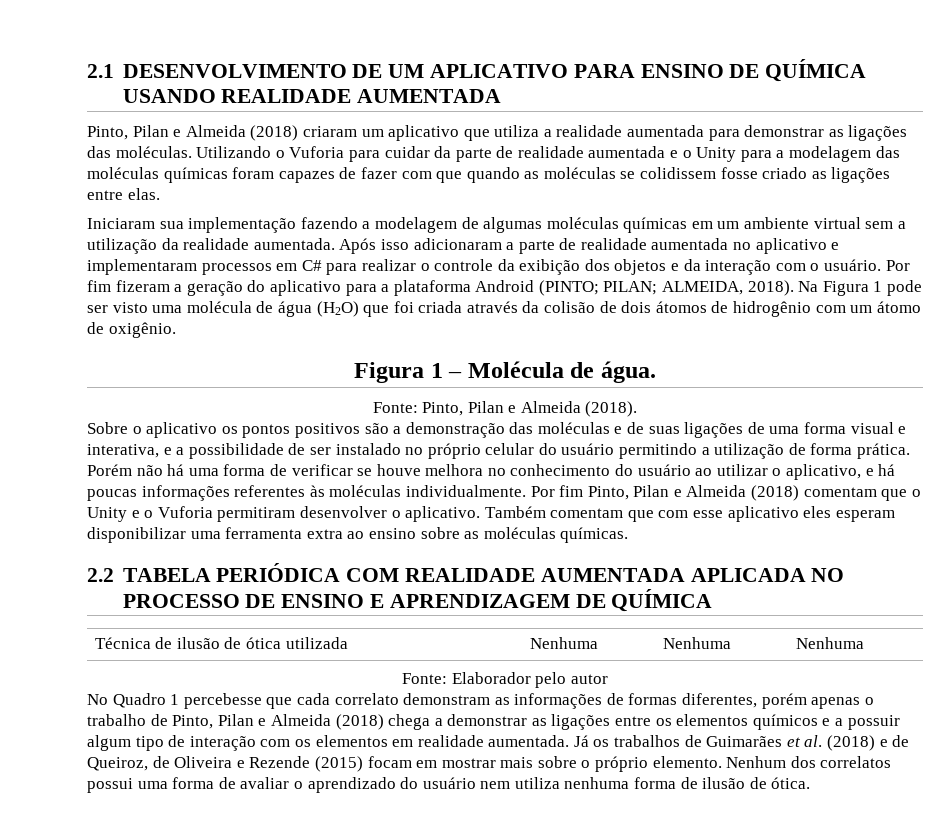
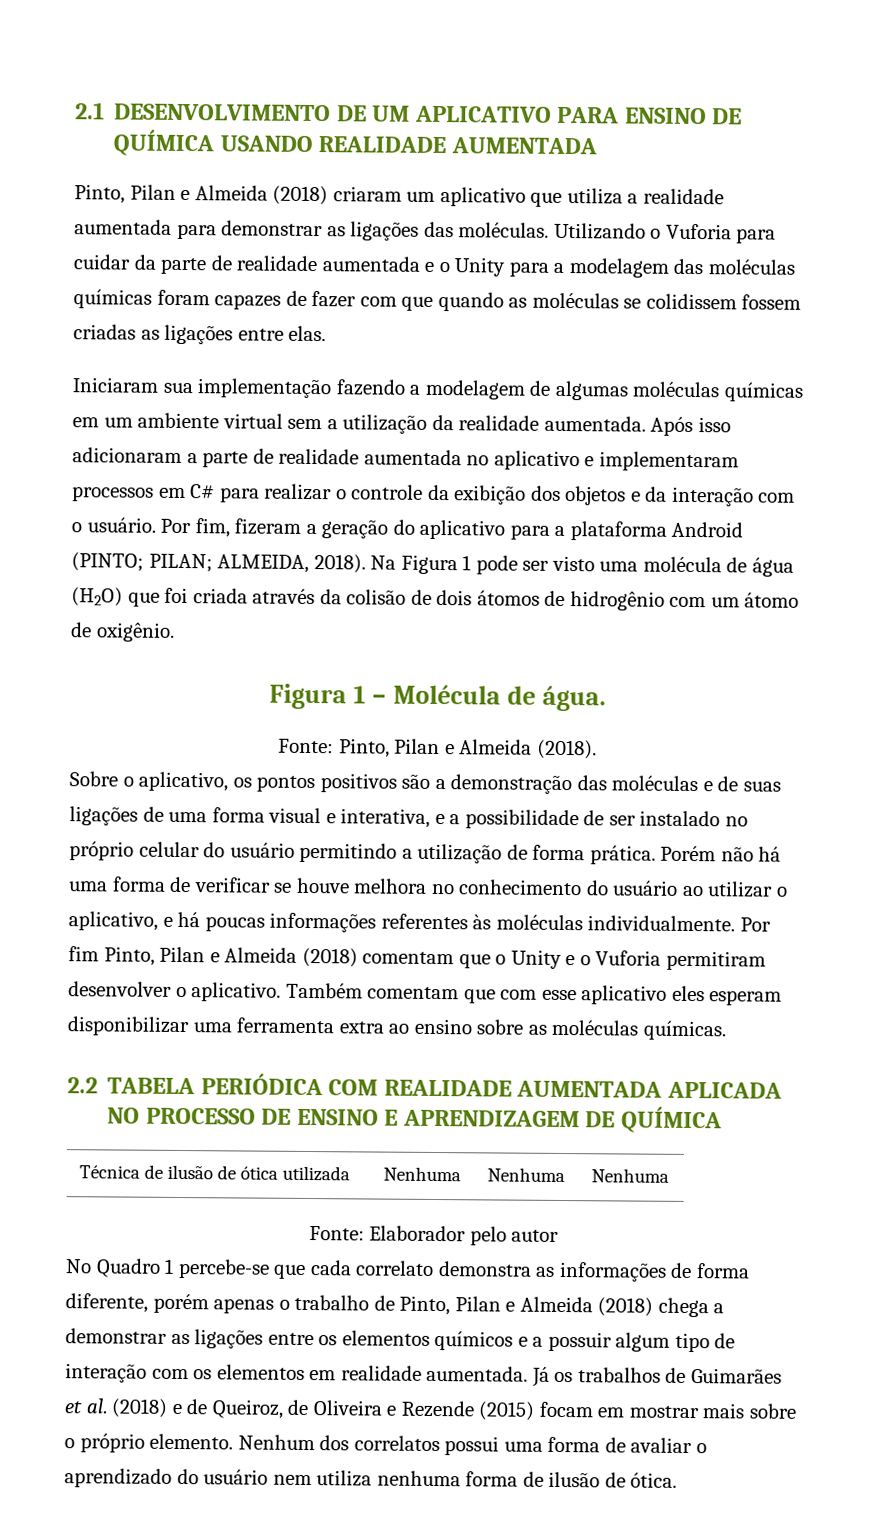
- Utilizando o Vuforia para cuidar da parte de realidade aumentada e o Unity para a modelagem das moléculas químicas foram capazes de fazer com que quando as moléculas se colidissem fosse criado as ligações entre elas.
+ Utilizando o Vuforia para cuidar da parte de realidade aumentada e o Unity para a modelagem das moléculas químicas foram capazes de fazer com que quando as moléculas se colidissem fossem criadas as ligações entre elas.
- Por fim fizeram a geração do aplicativo para a plataforma Android (PINTO; PILAN; ALMEIDA, 2018).
+ Por fim, fizeram a geração do aplicativo para a plataforma Android (PINTO; PILAN; ALMEIDA, 2018).
- Sobre o aplicativo os pontos positivos são a demonstração das moléculas e de suas ligações de uma forma visual e interativa, e a possibilidade de ser instalado no próprio celular do usuário permitindo a utilização de forma prática.
+ Sobre o aplicativo, os pontos positivos são a demonstração das moléculas e de suas ligações de uma forma visual e interativa, e a possibilidade de ser instalado no próprio celular do usuário permitindo a utilização de forma prática.
- No Quadro 1 percebesse que cada correlato demonstram as informações de formas diferentes, porém apenas o trabalho de Pinto, Pilan e Almeida (2018) chega a demonstrar as ligações entre os elementos químicos e a possuir algum tipo de interação com os elementos em realidade aumentada.
+ No Quadro 1 percebe-se que cada correlato demonstra as informações de forma diferente, porém apenas o trabalho de Pinto, Pilan e Almeida (2018) chega a demonstrar as ligações entre os elementos químicos e a possuir algum tipo de interação com os elementos em realidade aumentada.

